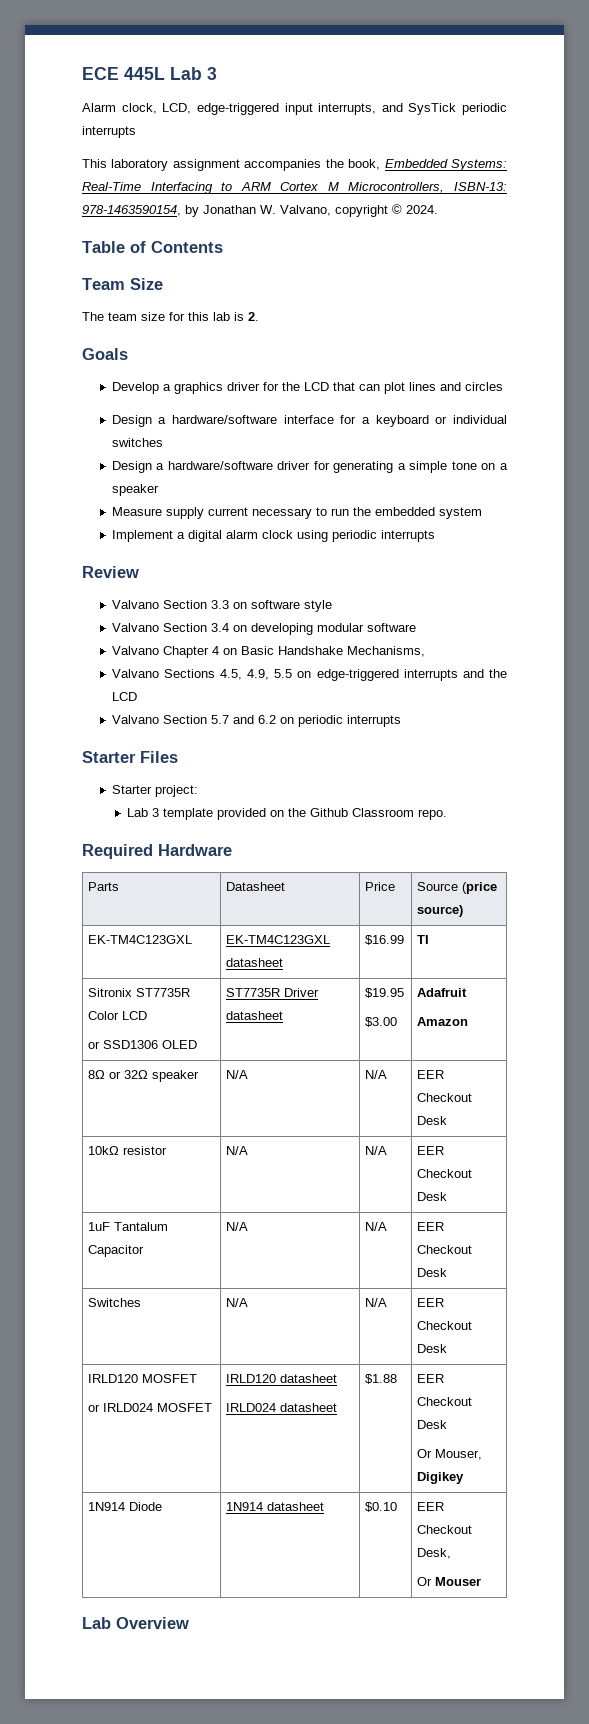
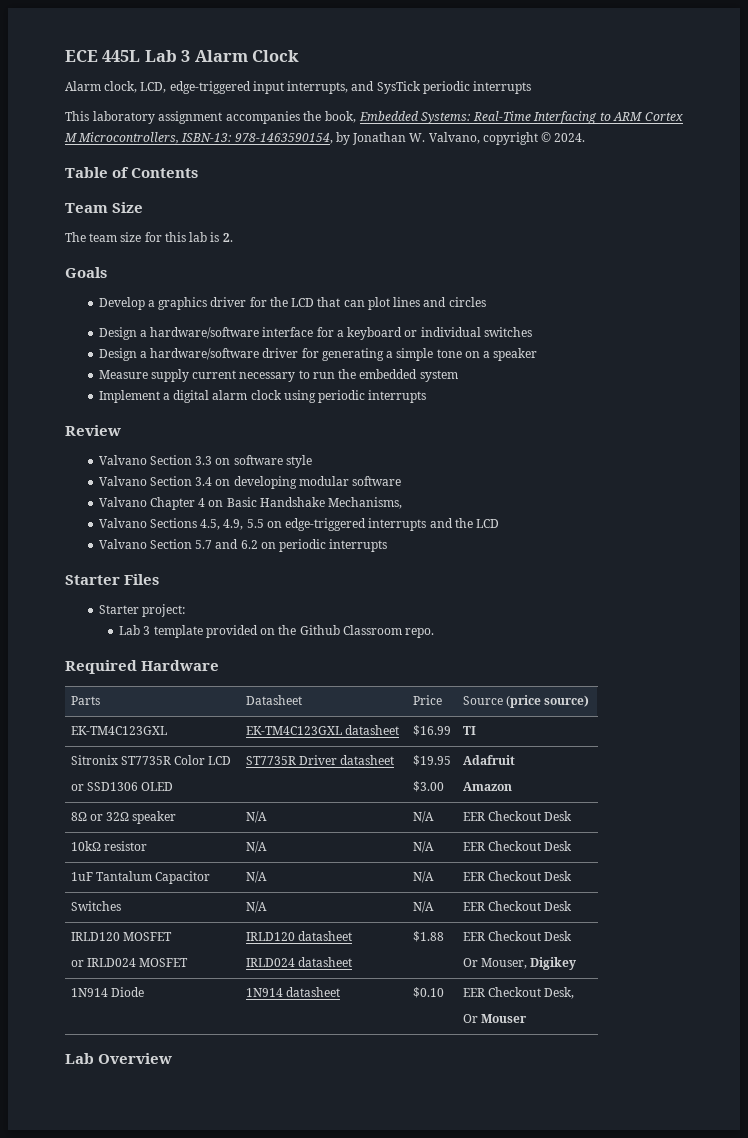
- ECE 445L Lab 3
+ ECE 445L Lab 3 Alarm Clock

